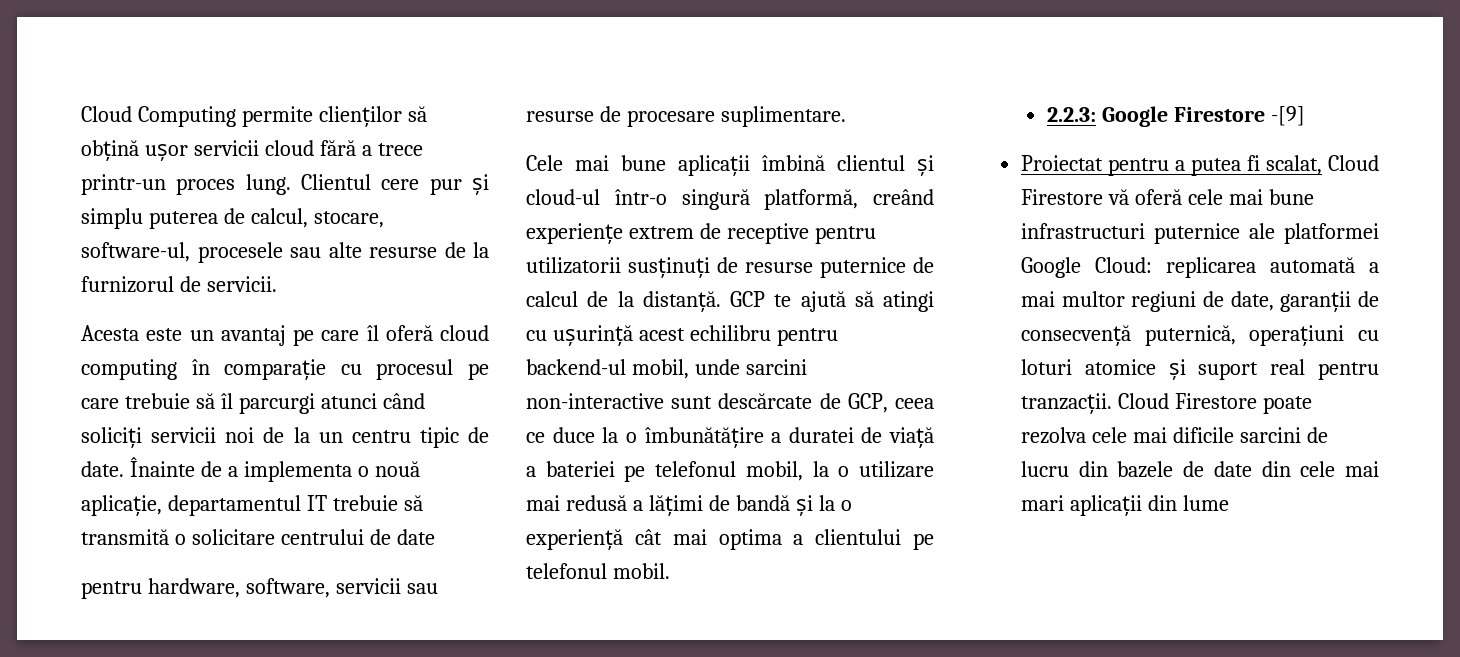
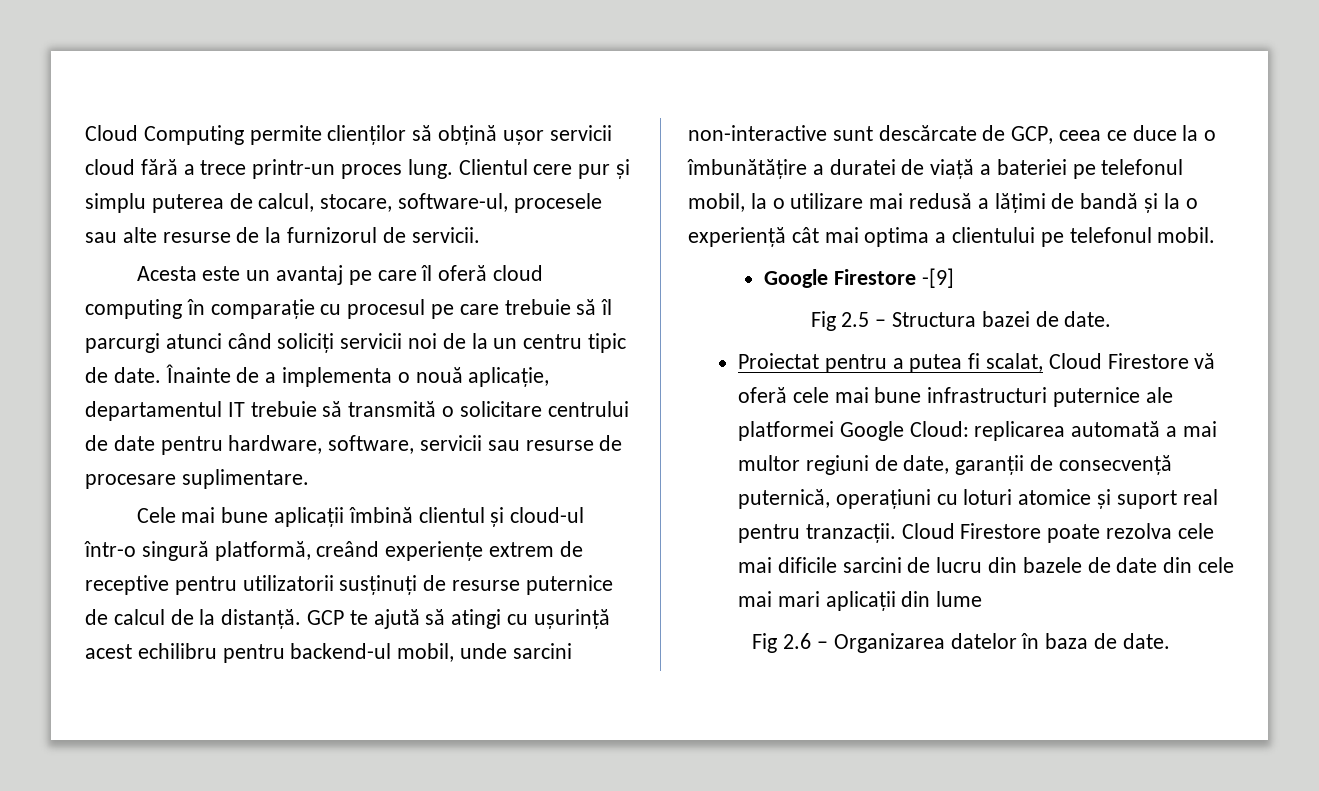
- Înainte de a implementa o nouă aplicație, departamentul IT trebuie să transmită o solicitare centrului de date
- pentru hardware, software, servicii sau resurse de procesare suplimentare.
+ Înainte de a implementa o nouă aplicație, departamentul IT trebuie să transmită o solicitare centrului de date pentru hardware, software, servicii sau resurse de procesare suplimentare.
- 2.2.3: Google Firestore -[9]
+ Google Firestore -[9]
+ Fig 2.5 – Structura bazei de date.
+ Fig 2.6 – Organizarea datelor în baza de date.

